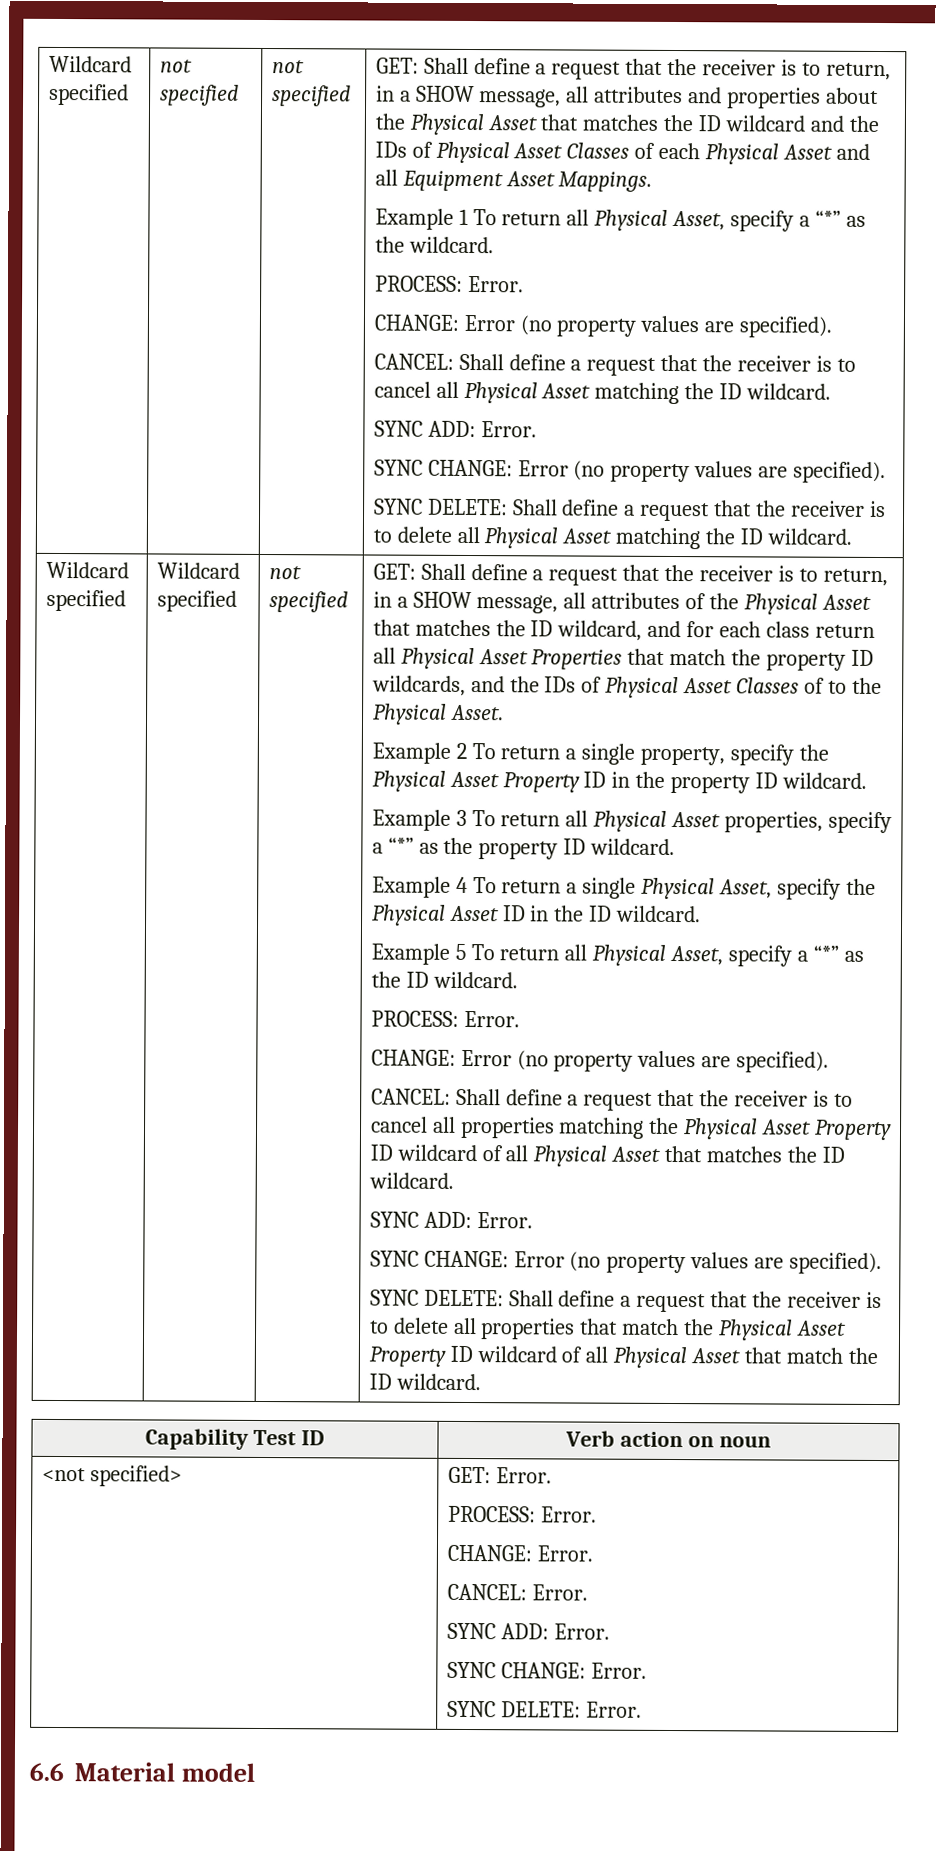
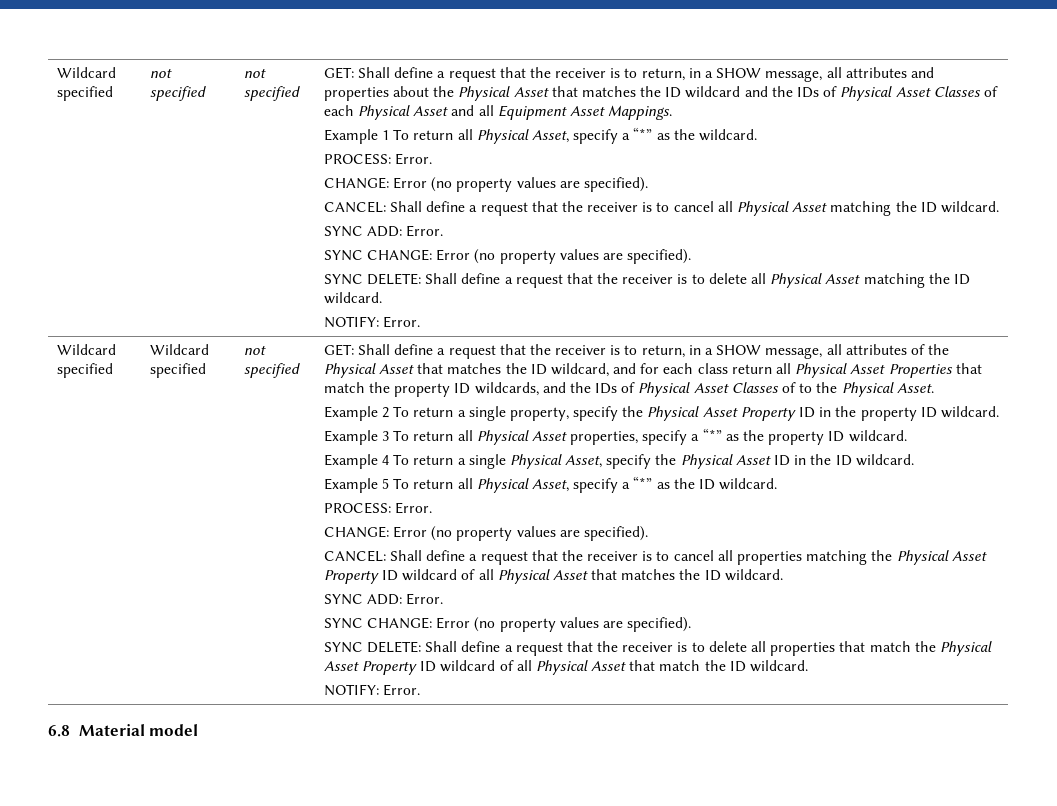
  SYNC DELETE: Shall define a request that the receiver is to delete all Physical Asset matching the ID wildcard.
+ NOTIFY: Error.
  SYNC DELETE: Shall define a request that the receiver is to delete all properties that match the Physical Asset Property ID wildcard of all Physical Asset that match the ID wildcard.
- Capability Test ID | Verb action on noun
- <not specified> | GET: Error.
- PROCESS: Error.
- CHANGE: Error.
- CANCEL: Error.
- SYNC ADD: Error.
- SYNC CHANGE: Error.
- SYNC DELETE: Error.
- 6.6 Material model
+ NOTIFY: Error.
+ 6.8 Material model

